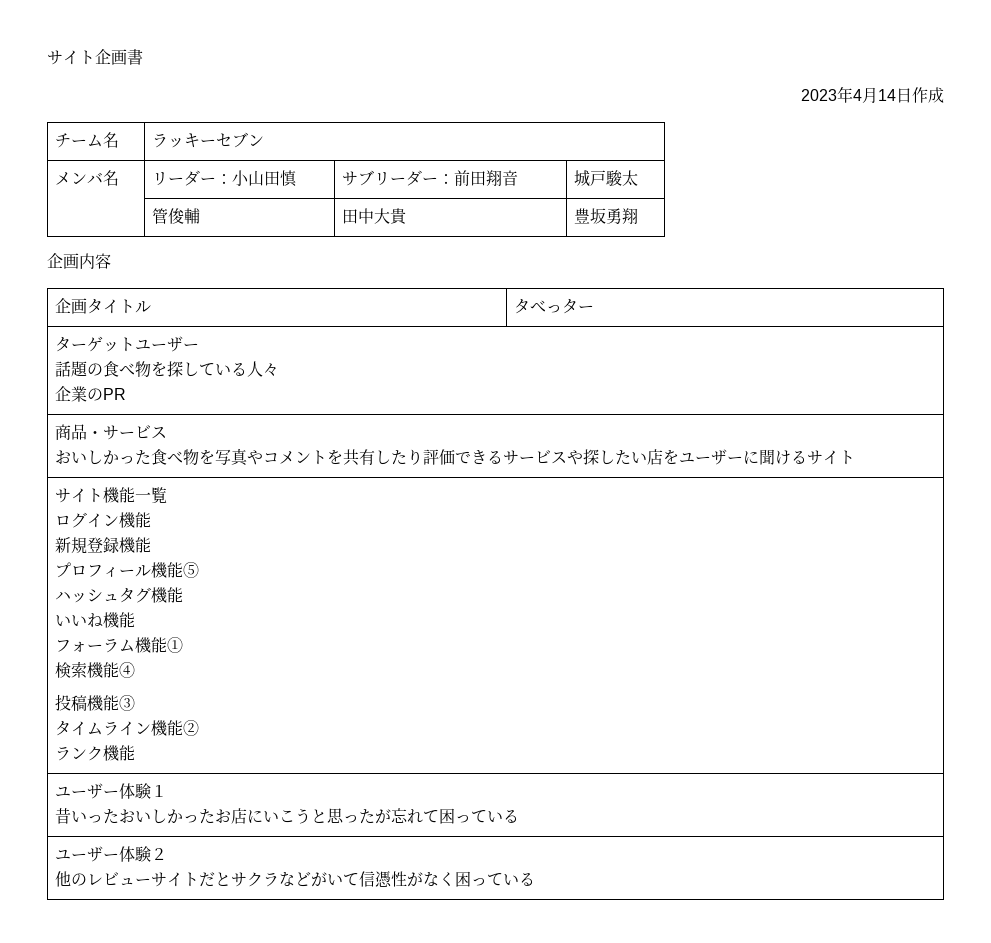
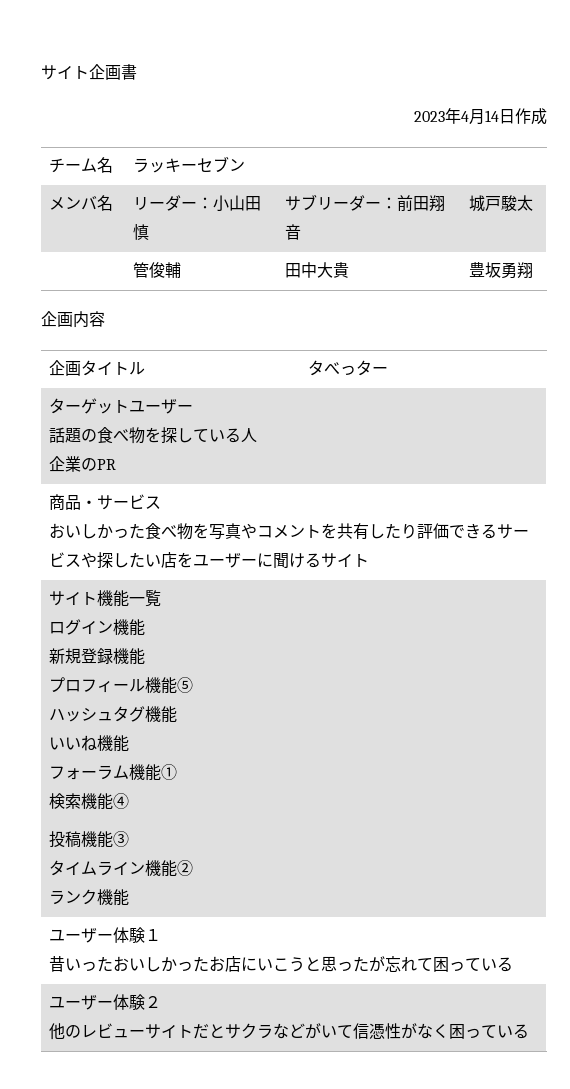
  ターゲットユーザー
- 話題の食べ物を探している人々
+ 話題の食べ物を探している人

